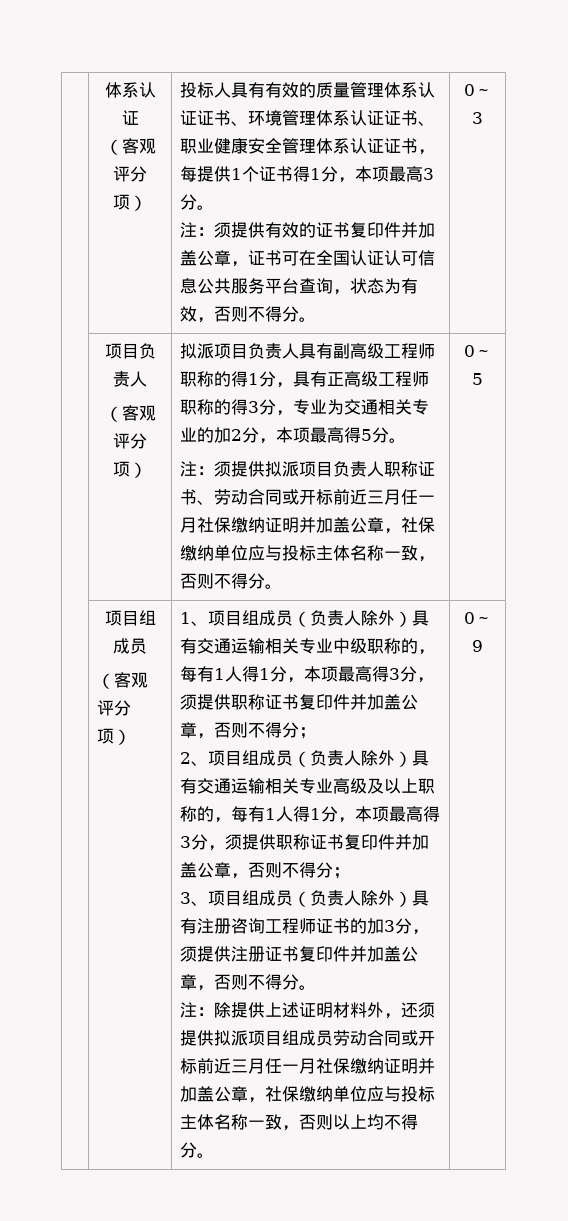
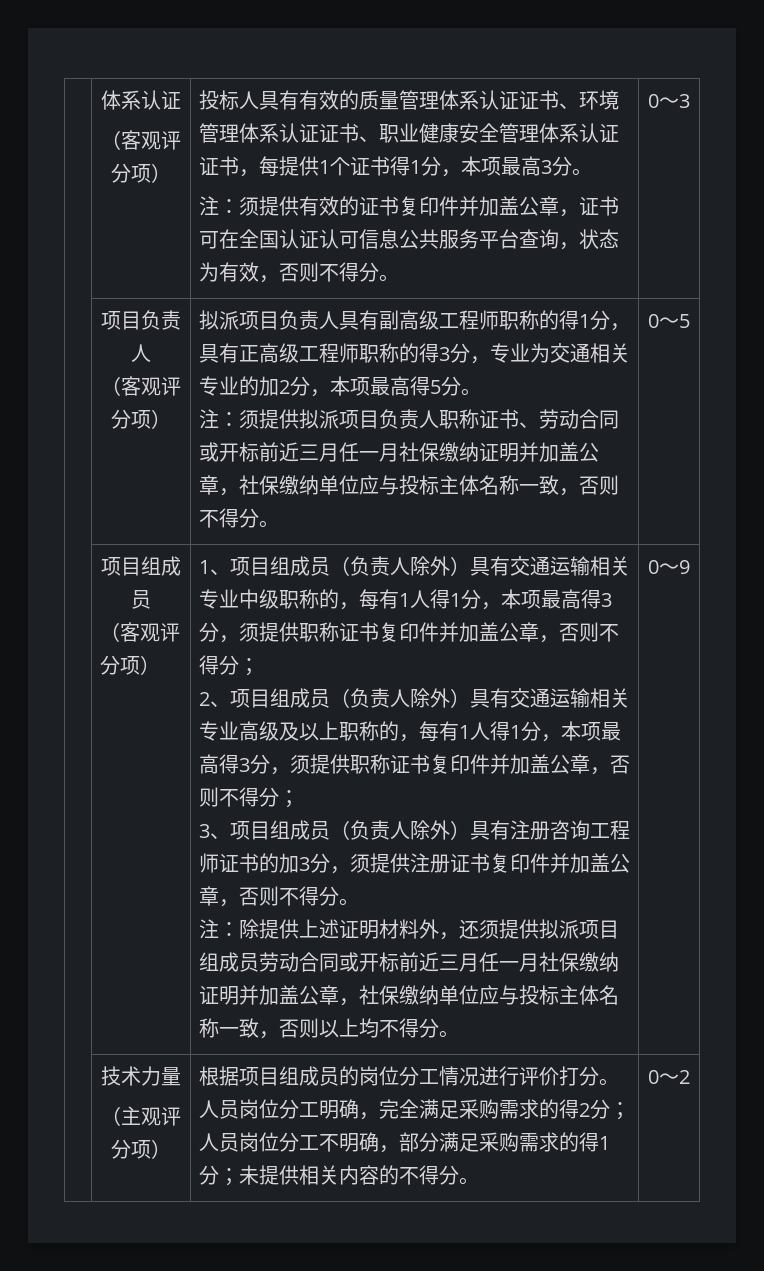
+ 技术力量
+ （主观评分项） | 根据项目组成员的岗位分工情况进行评价打分。人员岗位分工明确，完全满足采购需求的得2分；人员岗位分工不明确，部分满足采购需求的得1分；未提供相关内容的不得分。 | 0～2

